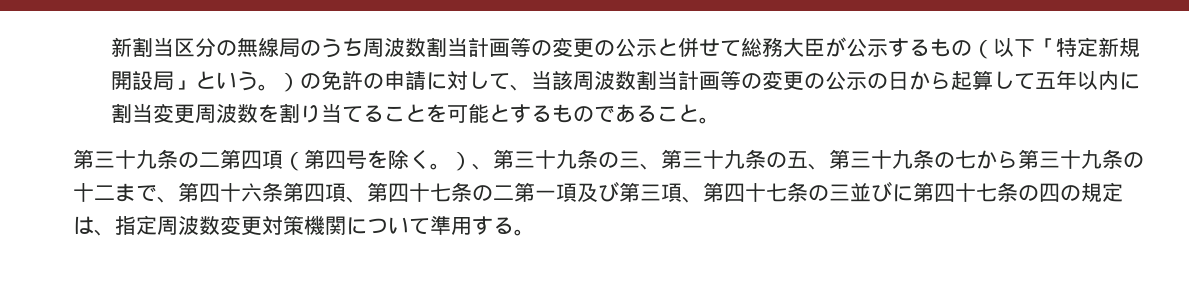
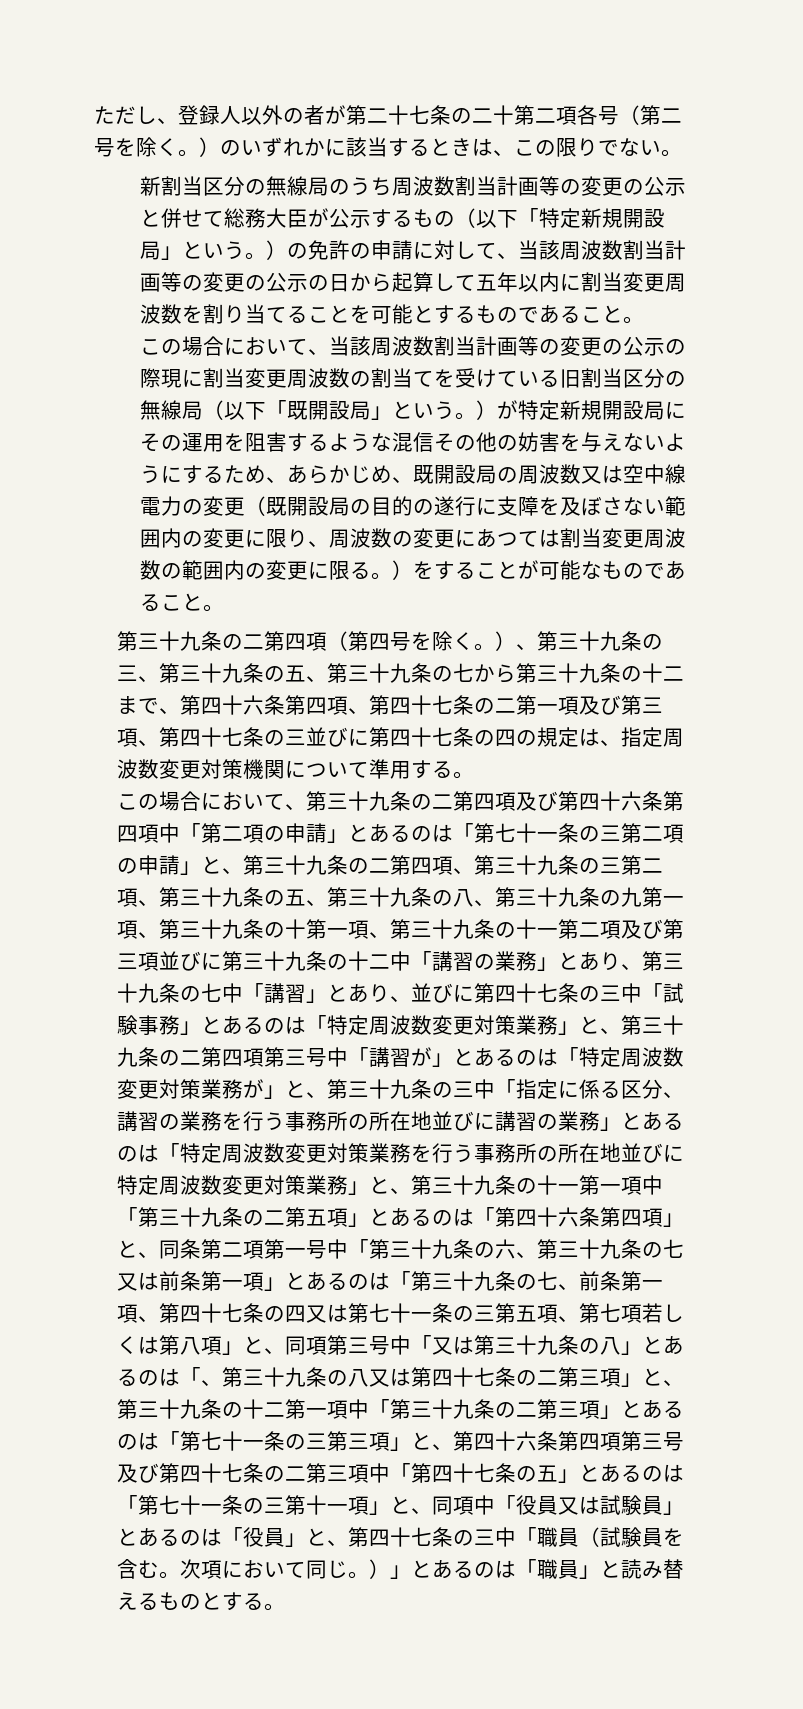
+ ただし、登録人以外の者が第二十七条の二十第二項各号（第二号を除く。）のいずれかに該当するときは、この限りでない。
+ この場合において、当該周波数割当計画等の変更の公示の際現に割当変更周波数の割当てを受けている旧割当区分の無線局（以下「既開設局」という。）が特定新規開設局にその運用を阻害するような混信その他の妨害を与えないようにするため、あらかじめ、既開設局の周波数又は空中線電力の変更（既開設局の目的の遂行に支障を及ぼさない範囲内の変更に限り、周波数の変更にあつては割当変更周波数の範囲内の変更に限る。）をすることが可能なものであること。
+ この場合において、第三十九条の二第四項及び第四十六条第四項中「第二項の申請」とあるのは「第七十一条の三第二項の申請」と、第三十九条の二第四項、第三十九条の三第二項、第三十九条の五、第三十九条の八、第三十九条の九第一項、第三十九条の十第一項、第三十九条の十一第二項及び第三項並びに第三十九条の十二中「講習の業務」とあり、第三十九条の七中「講習」とあり、並びに第四十七条の三中「試験事務」とあるのは「特定周波数変更対策業務」と、第三十九条の二第四項第三号中「講習が」とあるのは「特定周波数変更対策業務が」と、第三十九条の三中「指定に係る区分、講習の業務を行う事務所の所在地並びに講習の業務」とあるのは「特定周波数変更対策業務を行う事務所の所在地並びに特定周波数変更対策業務」と、第三十九条の十一第一項中「第三十九条の二第五項」とあるのは「第四十六条第四項」と、同条第二項第一号中「第三十九条の六、第三十九条の七又は前条第一項」とあるのは「第三十九条の七、前条第一項、第四十七条の四又は第七十一条の三第五項、第七項若しくは第八項」と、同項第三号中「又は第三十九条の八」とあるのは「、第三十九条の八又は第四十七条の二第三項」と、第三十九条の十二第一項中「第三十九条の二第三項」とあるのは「第七十一条の三第三項」と、第四十六条第四項第三号及び第四十七条の二第三項中「第四十七条の五」とあるのは「第七十一条の三第十一項」と、同項中「役員又は試験員」とあるのは「役員」と、第四十七条の三中「職員（試験員を含む。次項において同じ。）」とあるのは「職員」と読み替えるものとする。

